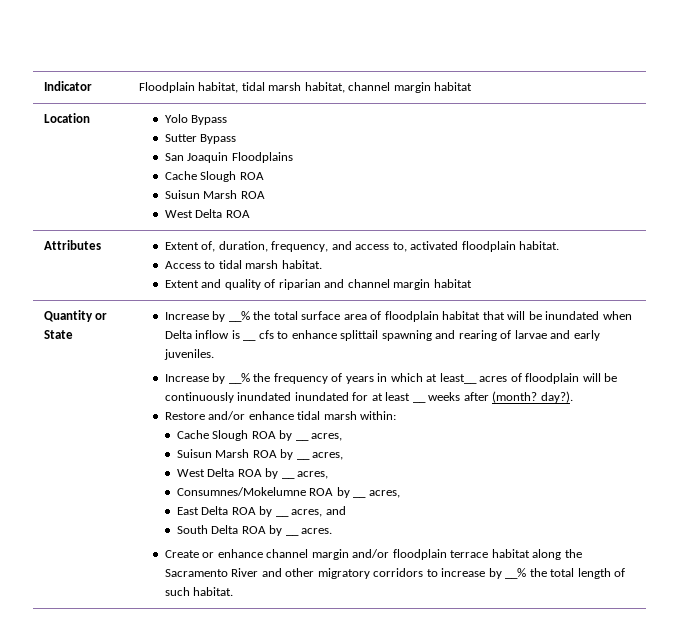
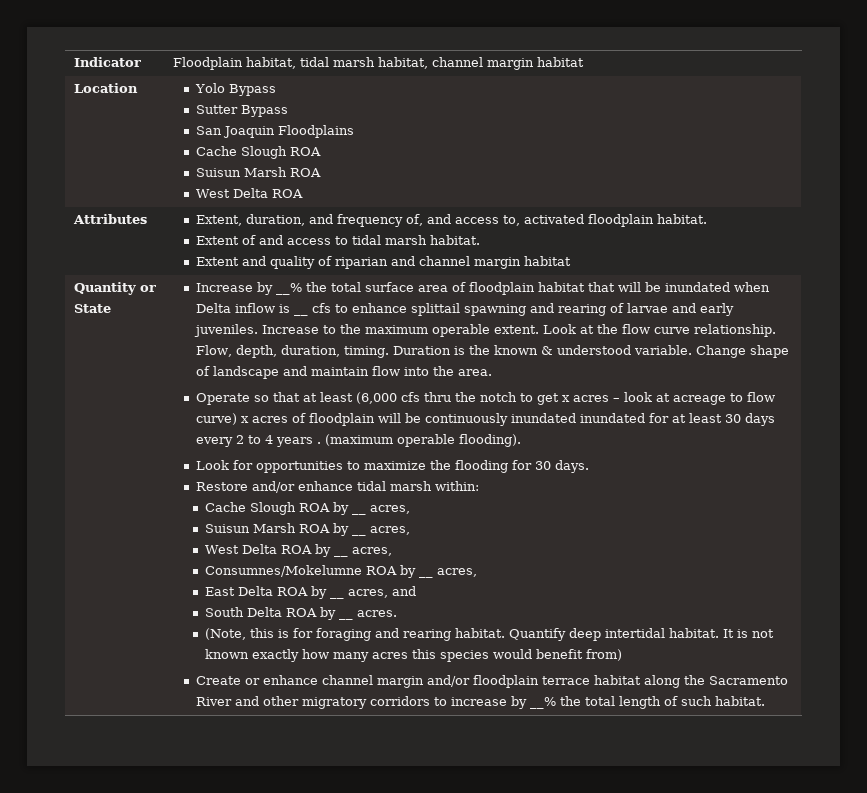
- Attributes | Extent of, duration, frequency, and access to, activated floodplain habitat.
- Access to tidal marsh habitat.
+ Attributes | Extent, duration, and frequency of, and access to, activated floodplain habitat.
+ Extent of and access to tidal marsh habitat.
- Increase by __% the total surface area of floodplain habitat that will be inundated when Delta inflow is __ cfs to enhance splittail spawning and rearing of larvae and early juveniles.
- Increase by __% the frequency of years in which at least__ acres of floodplain will be continuously inundated inundated for at least __ weeks after (month? day?).
+ Increase by __% the total surface area of floodplain habitat that will be inundated when Delta inflow is __ cfs to enhance splittail spawning and rearing of larvae and early juveniles. Increase to the maximum operable extent. Look at the flow curve relationship. Flow, depth, duration, timing. Duration is the known & understood variable. Change shape of landscape and maintain flow into the area.
+ Operate so that at least (6,000 cfs thru the notch to get x acres – look at acreage to flow curve) x acres of floodplain will be continuously inundated inundated for at least 30 days every 2 to 4 years . (maximum operable flooding).
+ Look for opportunities to maximize the flooding for 30 days.
+ (Note, this is for foraging and rearing habitat. Quantify deep intertidal habitat. It is not known exactly how many acres this species would benefit from)

